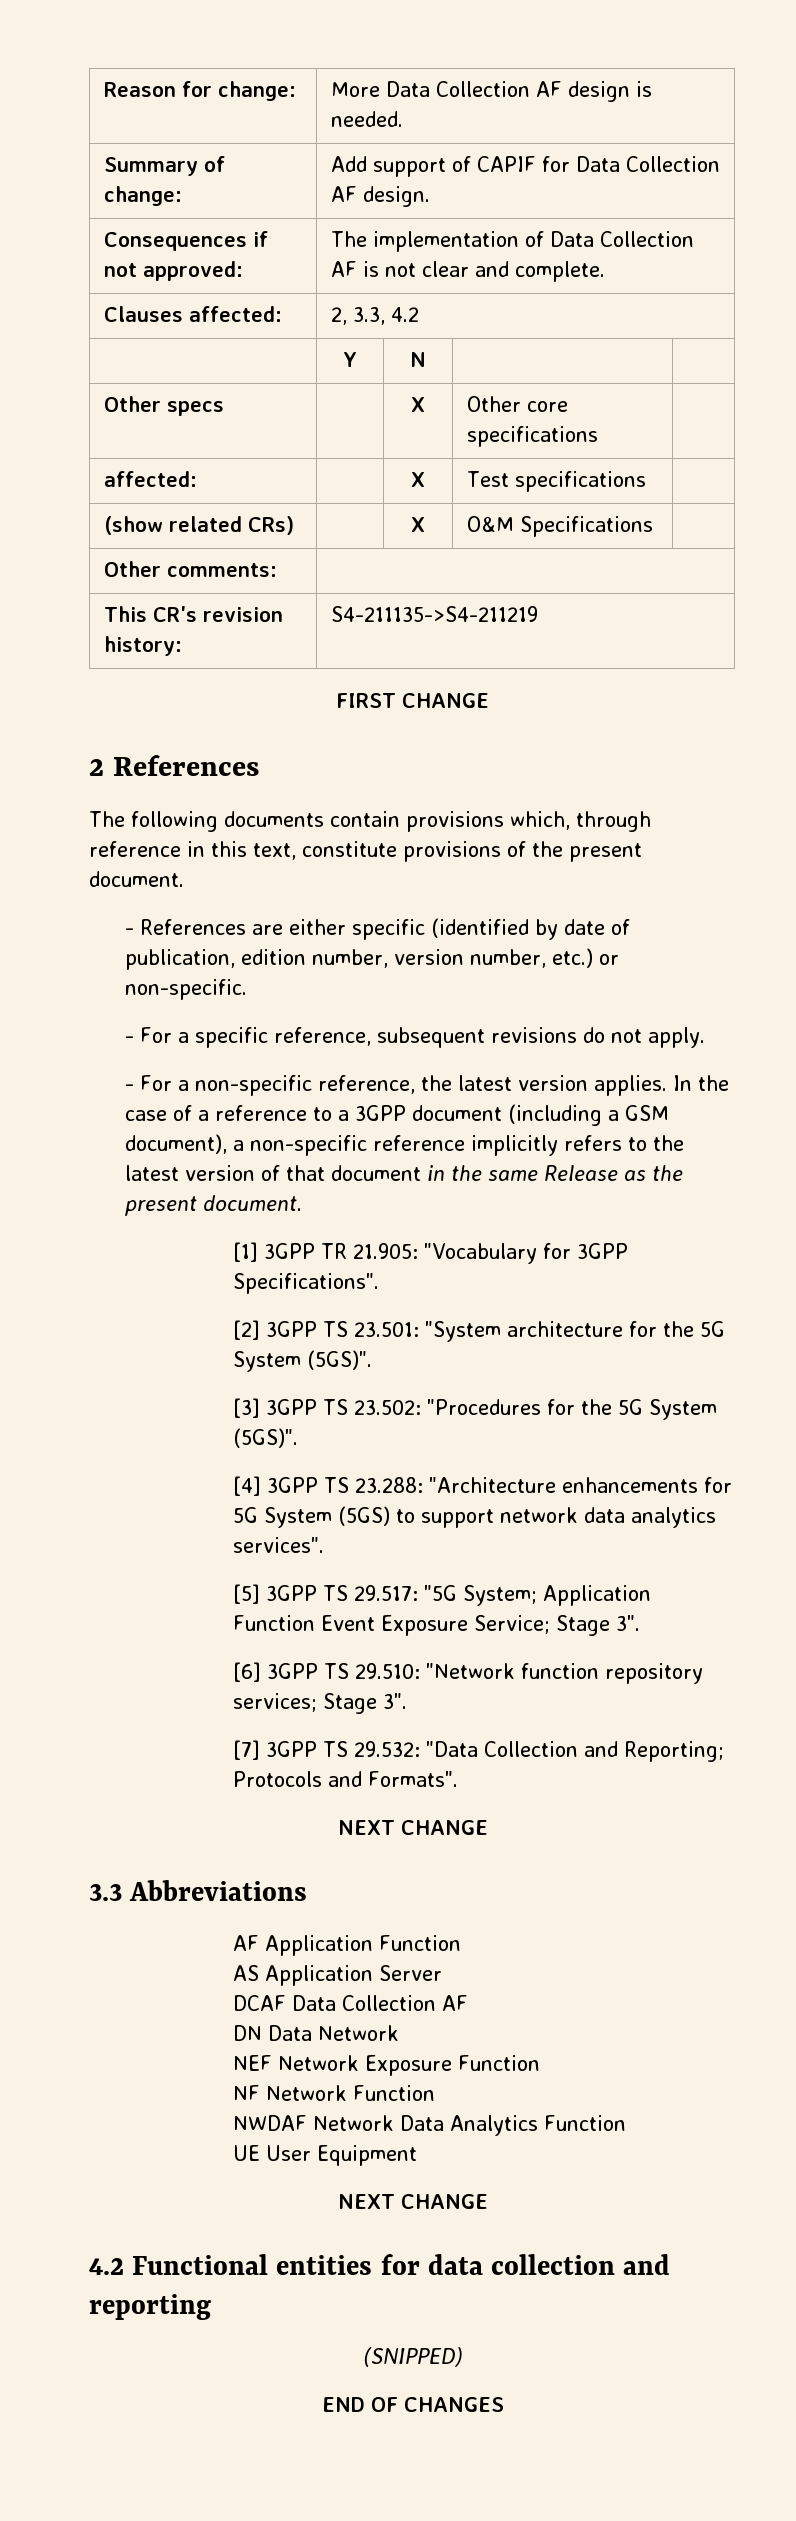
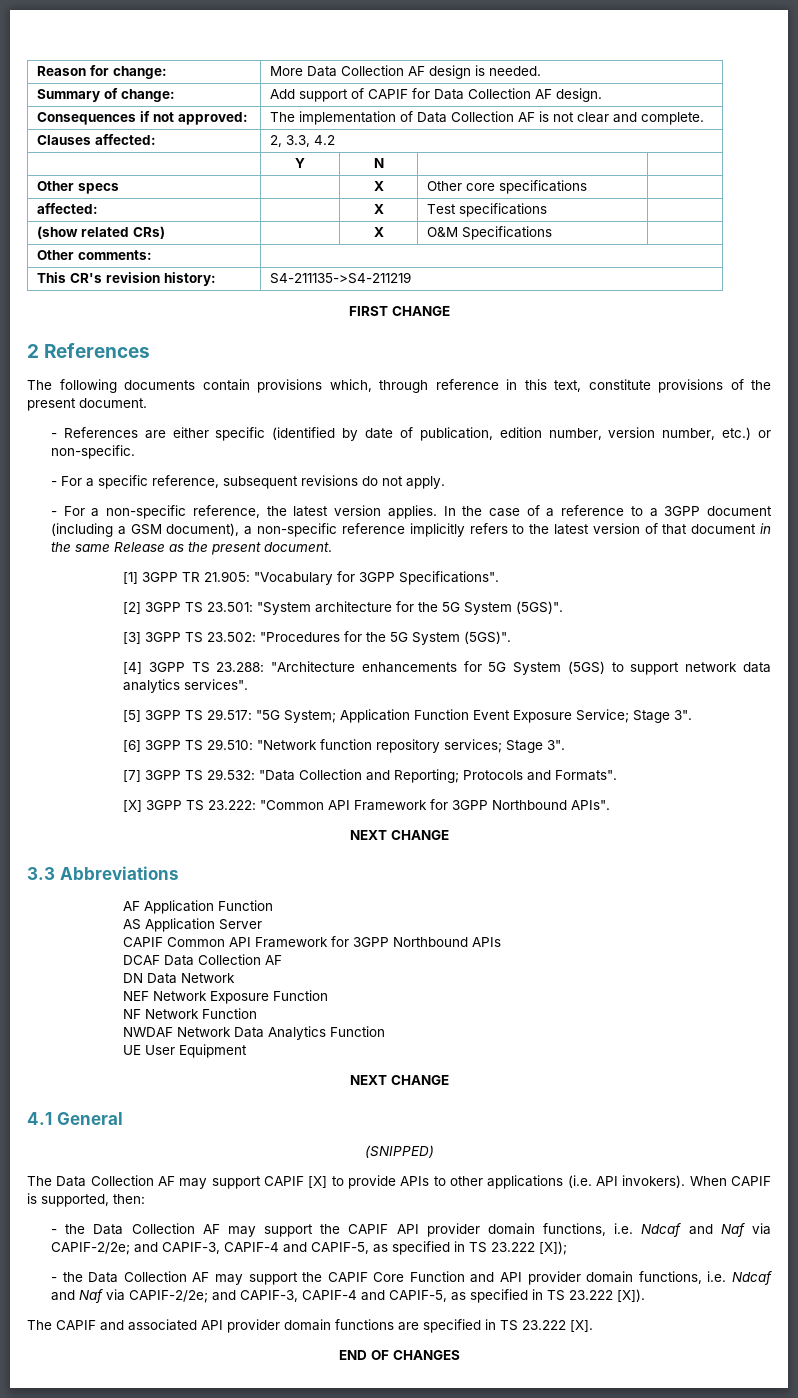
+ [X] 3GPP TS 23.222: "Common API Framework for 3GPP Northbound APIs".
+ CAPIF Common API Framework for 3GPP Northbound APIs
- 4.2 Functional entities for data collection and reporting
+ 4.1 General
  (SNIPPED)
+ The Data Collection AF may support CAPIF [X] to provide APIs to other applications (i.e. API invokers). When CAPIF is supported, then:
+ - the Data Collection AF may support the CAPIF API provider domain functions, i.e. Ndcaf and Naf via CAPIF-2/2e; and CAPIF-3, CAPIF-4 and CAPIF-5, as specified in TS 23.222 [X]);
+ - the Data Collection AF may support the CAPIF Core Function and API provider domain functions, i.e. Ndcaf and Naf via CAPIF-2/2e; and CAPIF-3, CAPIF-4 and CAPIF-5, as specified in TS 23.222 [X]).
+ The CAPIF and associated API provider domain functions are specified in TS 23.222 [X].

